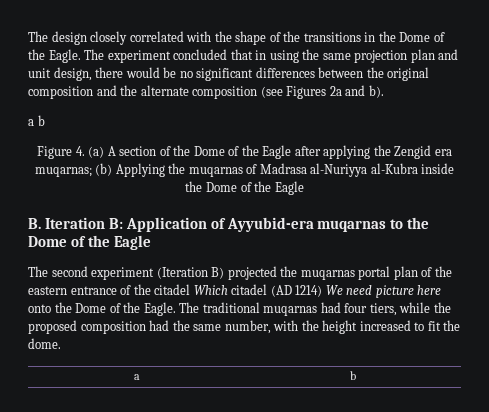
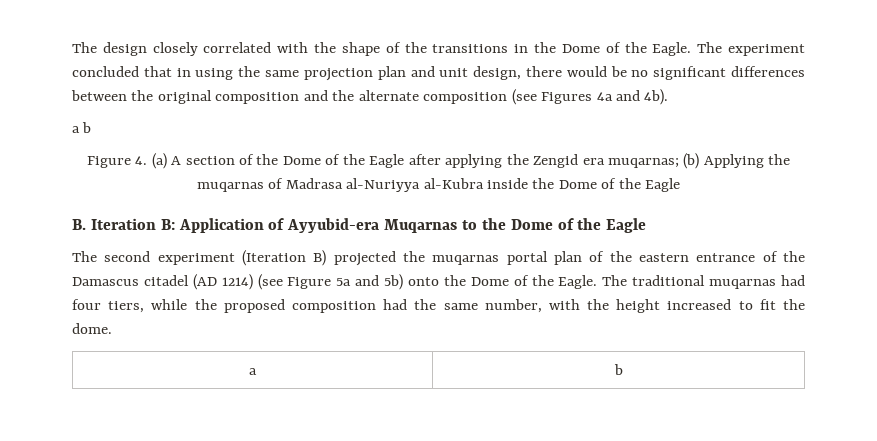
- The experiment concluded that in using the same projection plan and unit design, there would be no significant differences between the original composition and the alternate composition (see Figures 2a and b).
+ The experiment concluded that in using the same projection plan and unit design, there would be no significant differences between the original composition and the alternate composition (see Figures 4a and 4b).
- B. Iteration B: Application of Ayyubid-era muqarnas to the Dome of the Eagle
+ B. Iteration B: Application of Ayyubid-era Muqarnas to the Dome of the Eagle
- The second experiment (Iteration B) projected the muqarnas portal plan of the eastern entrance of the citadel Which citadel (AD 1214) We need picture here onto the Dome of the Eagle.
+ The second experiment (Iteration B) projected the muqarnas portal plan of the eastern entrance of the Damascus citadel (AD 1214) (see Figure 5a and 5b) onto the Dome of the Eagle.

